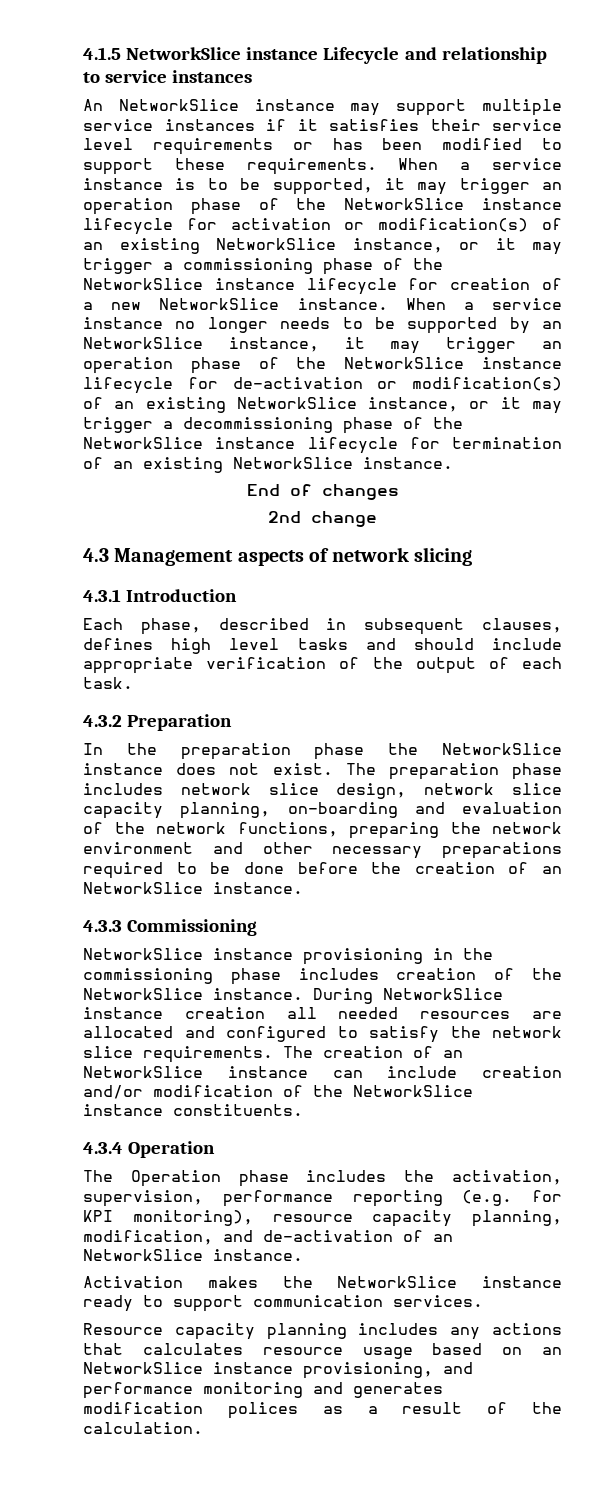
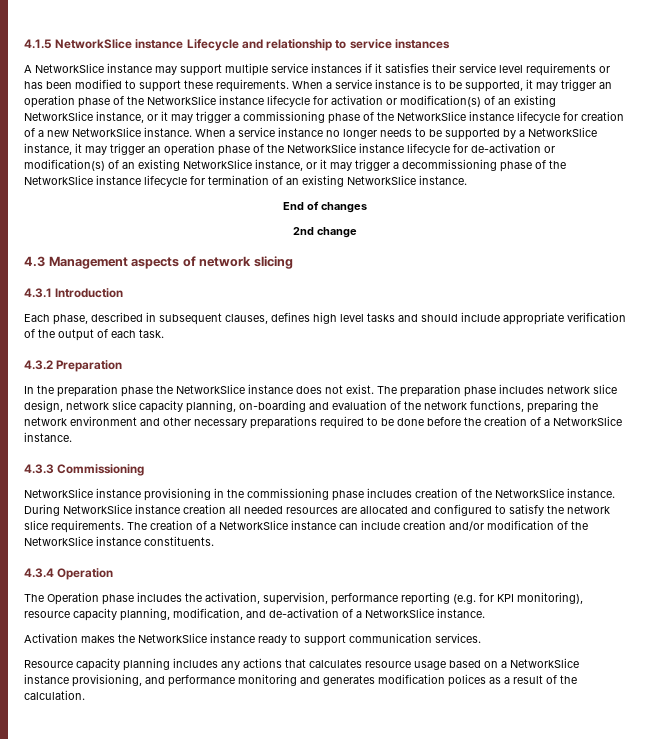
- An NetworkSlice instance may support multiple service instances if it satisfies their service level requirements or has been modified to support these requirements.
+ A NetworkSlice instance may support multiple service instances if it satisfies their service level requirements or has been modified to support these requirements.
- When a service instance no longer needs to be supported by an NetworkSlice instance, it may trigger an operation phase of the NetworkSlice instance lifecycle for de-activation or modification(s) of an existing NetworkSlice instance, or it may trigger a decommissioning phase of the NetworkSlice instance lifecycle for termination of an existing NetworkSlice instance.
+ When a service instance no longer needs to be supported by a NetworkSlice instance, it may trigger an operation phase of the NetworkSlice instance lifecycle for de-activation or modification(s) of an existing NetworkSlice instance, or it may trigger a decommissioning phase of the NetworkSlice instance lifecycle for termination of an existing NetworkSlice instance.
- The preparation phase includes network slice design, network slice capacity planning, on-boarding and evaluation of the network functions, preparing the network environment and other necessary preparations required to be done before the creation of an NetworkSlice instance.
+ The preparation phase includes network slice design, network slice capacity planning, on-boarding and evaluation of the network functions, preparing the network environment and other necessary preparations required to be done before the creation of a NetworkSlice instance.
- The creation of an NetworkSlice instance can include creation and/or modification of the NetworkSlice instance constituents.
+ The creation of a NetworkSlice instance can include creation and/or modification of the NetworkSlice instance constituents.
- The Operation phase includes the activation, supervision, performance reporting (e.g. for KPI monitoring), resource capacity planning, modification, and de-activation of an NetworkSlice instance.
+ The Operation phase includes the activation, supervision, performance reporting (e.g. for KPI monitoring), resource capacity planning, modification, and de-activation of a NetworkSlice instance.
- Resource capacity planning includes any actions that calculates resource usage based on an NetworkSlice instance provisioning, and performance monitoring and generates modification polices as a result of the calculation.
+ Resource capacity planning includes any actions that calculates resource usage based on a NetworkSlice instance provisioning, and performance monitoring and generates modification polices as a result of the calculation.

